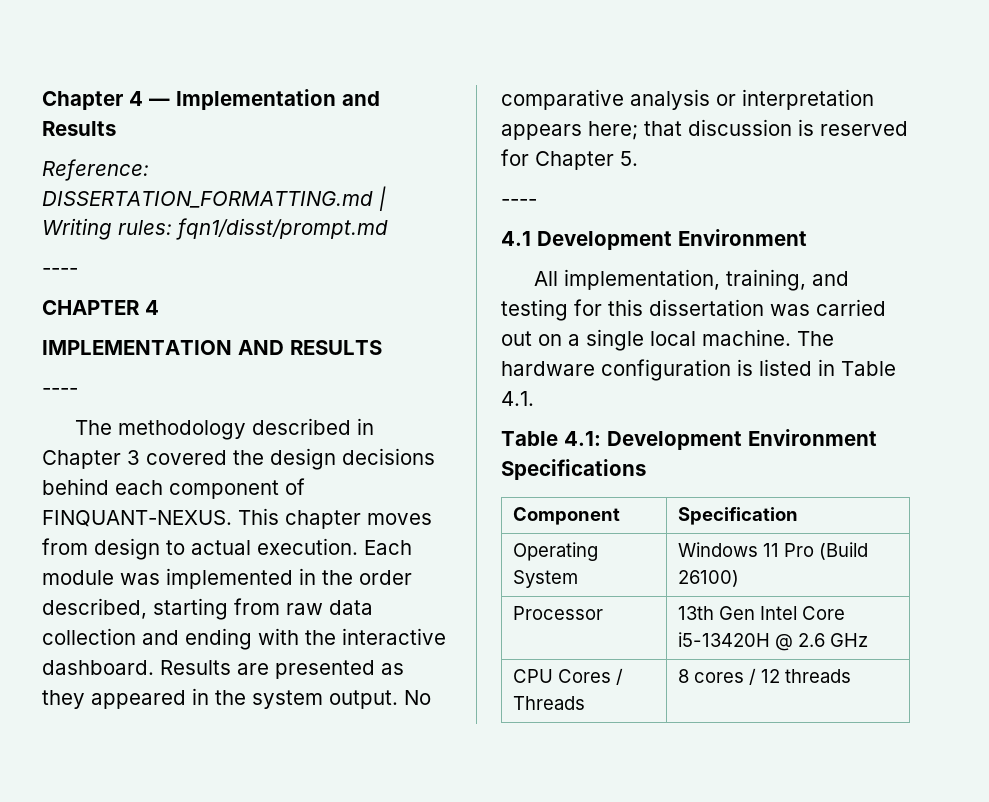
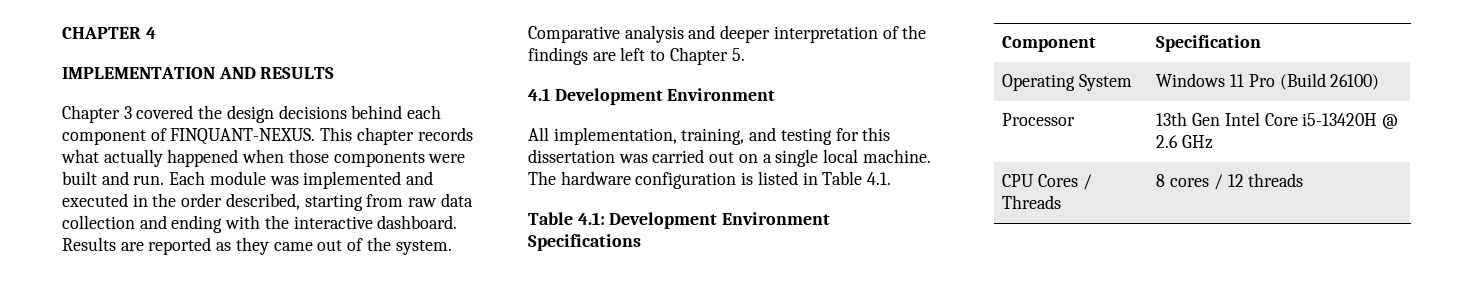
- Chapter 4 — Implementation and Results
- Reference: DISSERTATION_FORMATTING.md | Writing rules: fqn1/disst/prompt.md
- ----
  IMPLEMENTATION AND RESULTS
- ----
- The methodology described in Chapter 3 covered the design decisions behind each component of FINQUANT-NEXUS.
+ Chapter 3 covered the design decisions behind each component of FINQUANT-NEXUS.
- This chapter moves from design to actual execution.
+ This chapter records what actually happened when those components were built and run.
- Each module was implemented in the order described, starting from raw data collection and ending with the interactive dashboard.
+ Each module was implemented and executed in the order described, starting from raw data collection and ending with the interactive dashboard.
- Results are presented as they appeared in the system output. No comparative analysis or interpretation appears here; that discussion is reserved for Chapter 5.
- ----
+ Results are reported as they came out of the system. Comparative analysis and deeper interpretation of the findings are left to Chapter 5.

